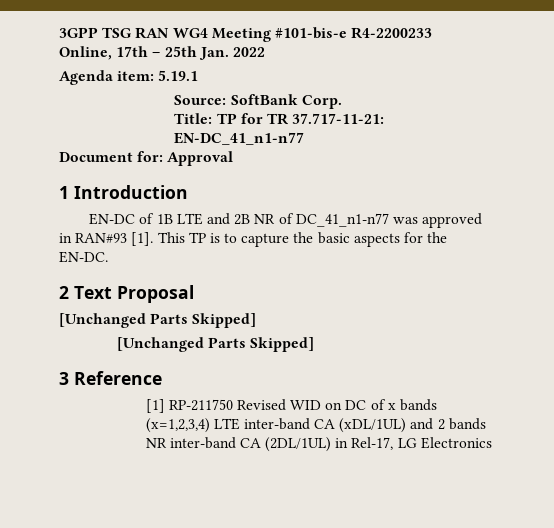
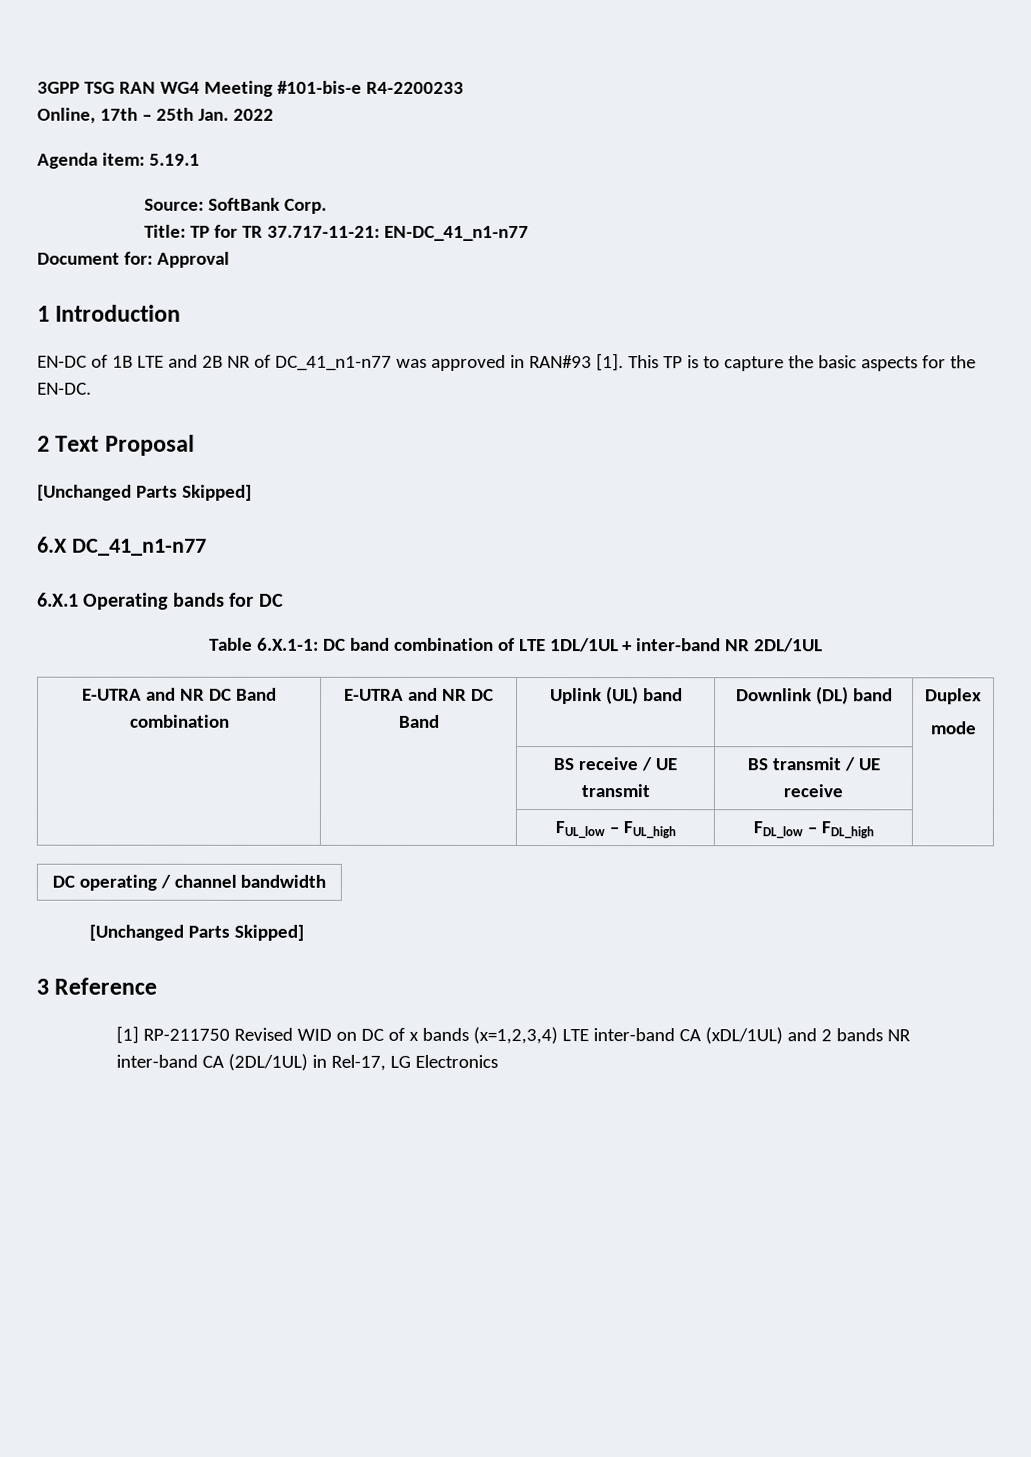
+ 6.X DC_41_n1-n77
+ 6.X.1 Operating bands for DC
+ Table 6.X.1-1: DC band combination of LTE 1DL/1UL + inter-band NR 2DL/1UL
+ E-UTRA and NR DC Band combination | E-UTRA and NR DC Band | Uplink (UL) band | Downlink (DL) band | Duplex
+ mode
+ | | BS receive / UE transmit | BS transmit / UE receive |
+ | | FUL_low – FUL_high | FDL_low – FDL_high |
+ DC operating / channel bandwidth

